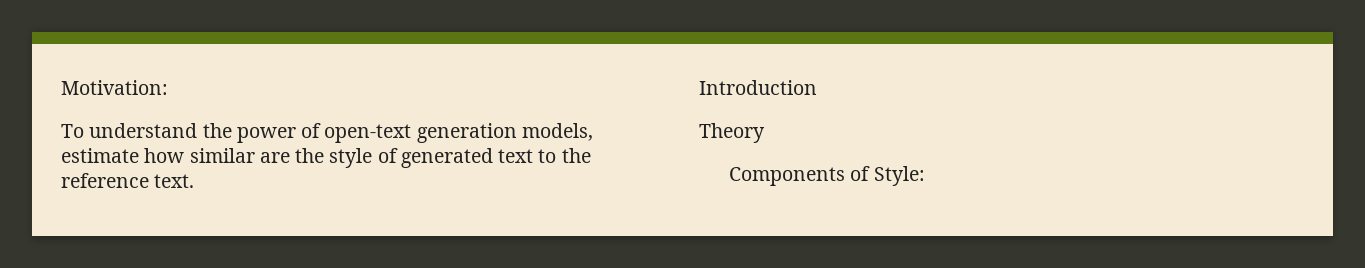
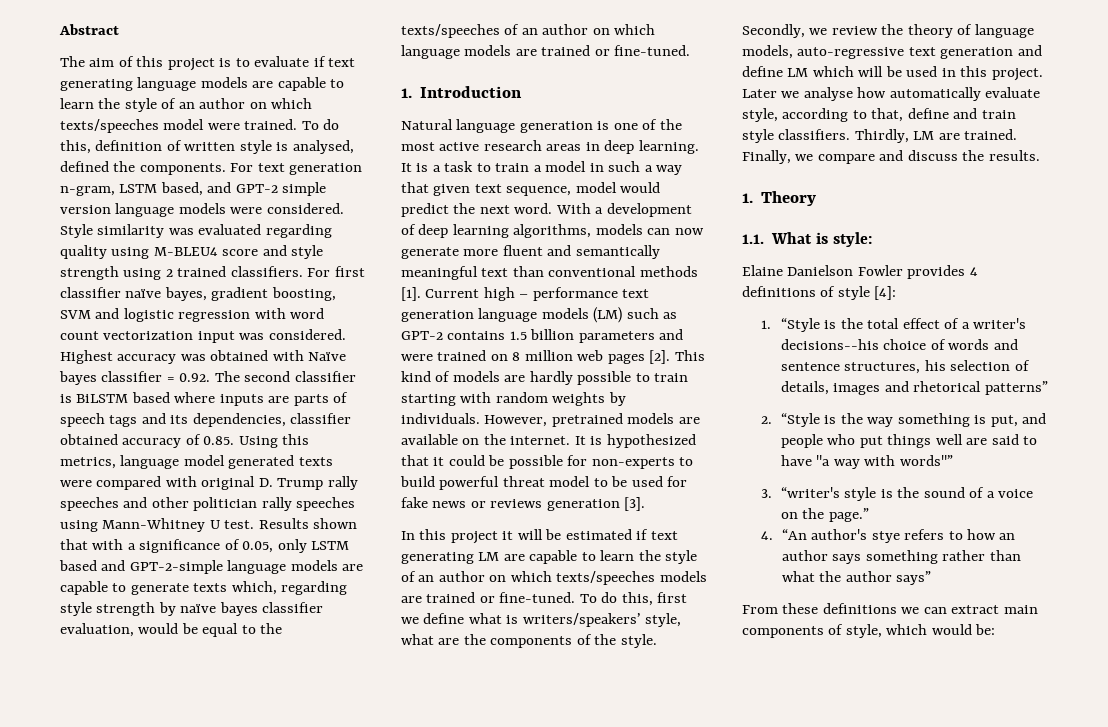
- Motivation:
- To understand the power of open-text generation models, estimate how similar are the style of generated text to the reference text.
- Introduction
- Theory
- Components of Style:
+ Abstract
+ The aim of this project is to evaluate if text generating language models are capable to learn the style of an author on which texts/speeches model were trained. To do this, definition of written style is analysed, defined the components. For text generation n-gram, LSTM based, and GPT-2 simple version language models were considered. Style similarity was evaluated regarding quality using M-BLEU4 score and style strength using 2 trained classifiers. For first classifier naïve bayes, gradient boosting, SVM and logistic regression with word count vectorization input was considered. Highest accuracy was obtained with Naïve bayes classifier = 0.92. The second classifier is BiLSTM based where inputs are parts of speech tags and its dependencies, classifier obtained accuracy of 0.85. Using this metrics, language model generated texts were compared with original D. Trump rally speeches and other politician rally speeches using Mann-Whitney U test. Results shown that with a significance of 0.05, only LSTM based and GPT-2-simple language models are capable to generate texts which, regarding style strength by naïve bayes classifier evaluation, would be equal to the texts/speeches of an author on which language models are trained or fine-tuned.
+ 1. Introduction
+ Natural language generation is one of the most active research areas in deep learning. It is a task to train a model in such a way that given text sequence, model would predict the next word. With a development of deep learning algorithms, models can now generate more fluent and semantically meaningful text than conventional methods [1]. Current high – performance text generation language models (LM) such as GPT-2 contains 1.5 billion parameters and were trained on 8 million web pages [2]. This kind of models are hardly possible to train starting with random weights by individuals. However, pretrained models are available on the internet. It is hypothesized that it could be possible for non-experts to build powerful threat model to be used for fake news or reviews generation [3].
+ In this project it will be estimated if text generating LM are capable to learn the style of an author on which texts/speeches models are trained or fine-tuned. To do this, first we define what is writers/speakers’ style, what are the components of the style. Secondly, we review the theory of language models, auto-regressive text generation and define LM which will be used in this project. Later we analyse how automatically evaluate style, according to that, define and train style classifiers. Thirdly, LM are trained. Finally, we compare and discuss the results.
+ 1. Theory
+ 1.1. What is style:
+ Elaine Danielson Fowler provides 4 definitions of style [4]:
+ 1. “Style is the total effect of a writer's decisions--his choice of words and sentence structures, his selection of details, images and rhetorical patterns”
+ 2. “Style is the way something is put, and people who put things well are said to have "a way with words"”
+ 3. “writer's style is the sound of a voice on the page.”
+ 4. “An author's stye refers to how an author says something rather than what the author says”
+ From these definitions we can extract main components of style, which would be:

